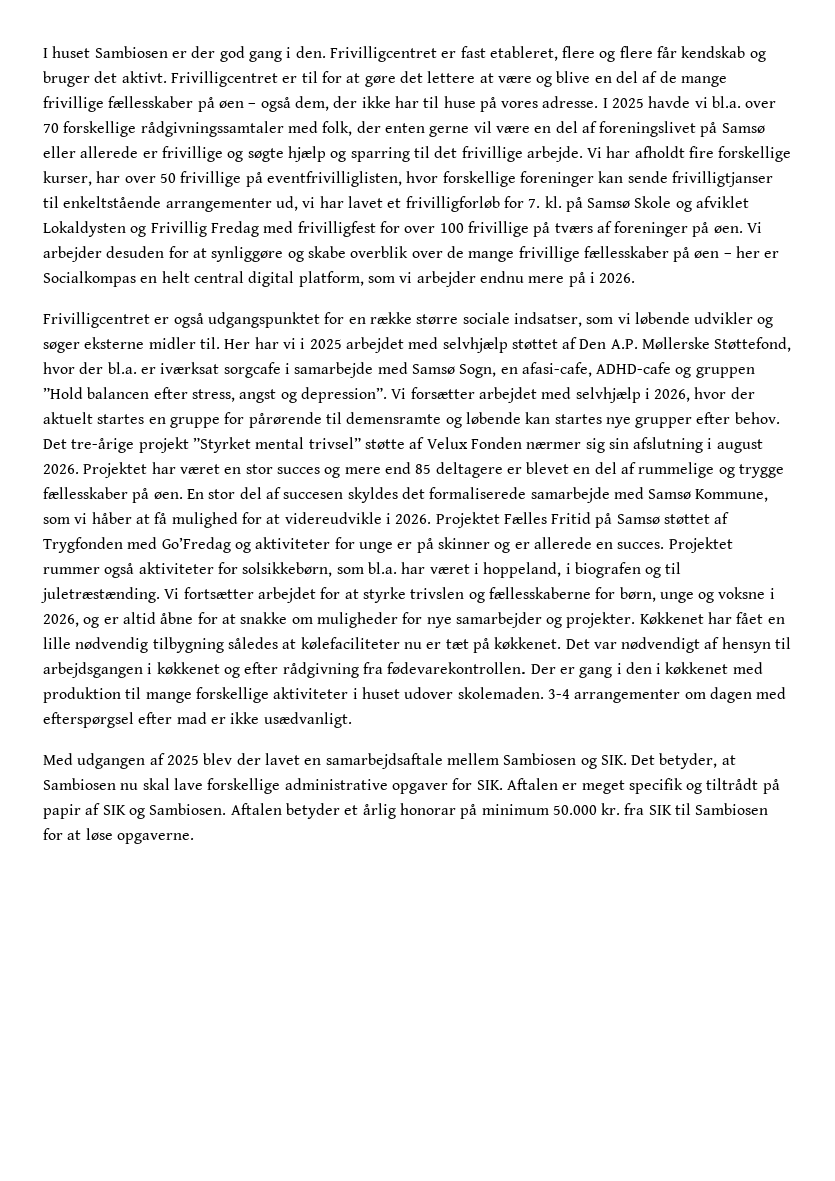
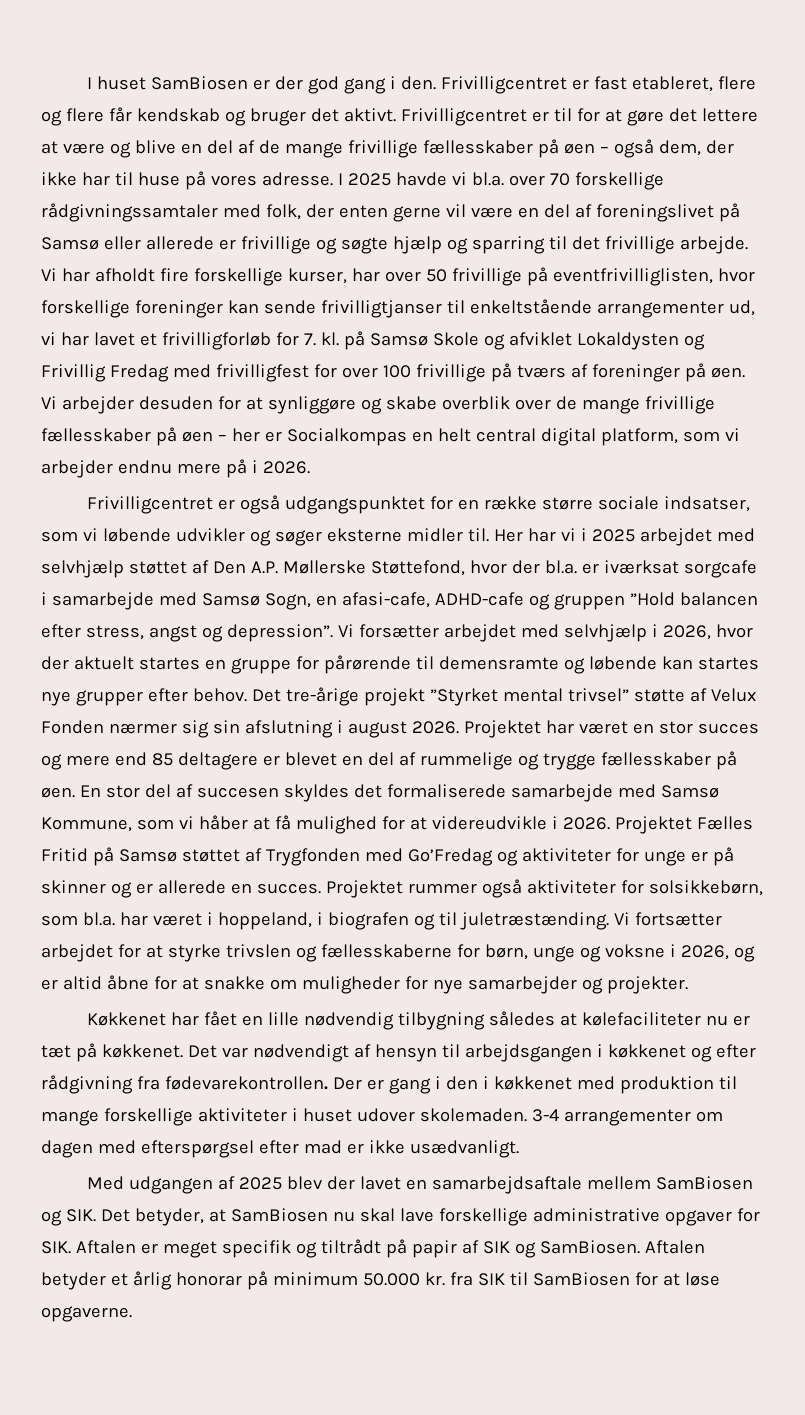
- I huset Sambiosen er der god gang i den.
+ I huset SamBiosen er der god gang i den.
- Vi fortsætter arbejdet for at styrke trivslen og fællesskaberne for børn, unge og voksne i 2026, og er altid åbne for at snakke om muligheder for nye samarbejder og projekter. Køkkenet har fået en lille nødvendig tilbygning således at kølefaciliteter nu er tæt på køkkenet.
+ Vi fortsætter arbejdet for at styrke trivslen og fællesskaberne for børn, unge og voksne i 2026, og er altid åbne for at snakke om muligheder for nye samarbejder og projekter.
+ Køkkenet har fået en lille nødvendig tilbygning således at kølefaciliteter nu er tæt på køkkenet.
- Med udgangen af 2025 blev der lavet en samarbejdsaftale mellem Sambiosen og SIK. Det betyder, at Sambiosen nu skal lave forskellige administrative opgaver for SIK. Aftalen er meget specifik og tiltrådt på papir af SIK og Sambiosen.
+ Med udgangen af 2025 blev der lavet en samarbejdsaftale mellem SamBiosen og SIK. Det betyder, at SamBiosen nu skal lave forskellige administrative opgaver for SIK. Aftalen er meget specifik og tiltrådt på papir af SIK og SamBiosen.
- Aftalen betyder et årlig honorar på minimum 50.000 kr. fra SIK til Sambiosen for at løse opgaverne.
+ Aftalen betyder et årlig honorar på minimum 50.000 kr. fra SIK til SamBiosen for at løse opgaverne.

